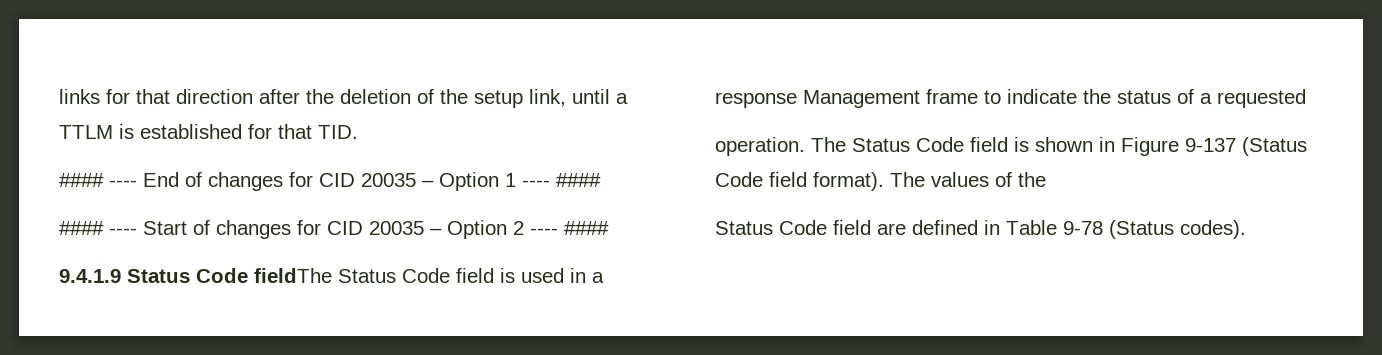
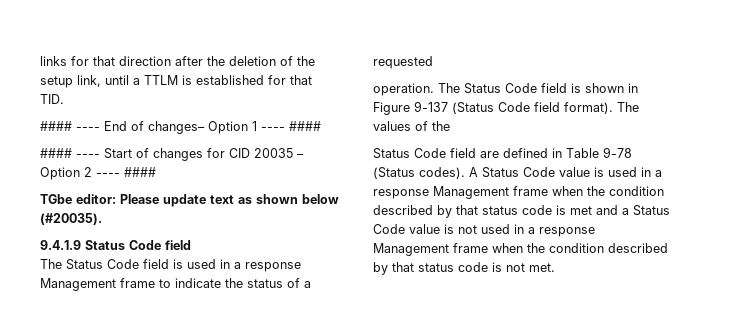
- #### ---- End of changes for CID 20035 – Option 1 ---- ####
+ #### ---- End of changes– Option 1 ---- ####
+ TGbe editor: Please update text as shown below (#20035).
- 9.4.1.9 Status Code fieldThe Status Code field is used in a response Management frame to indicate the status of a requested
+ 9.4.1.9 Status Code field
+ The Status Code field is used in a response Management frame to indicate the status of a requested
+ A Status Code value is used in a response Management frame when the condition described by that status code is met and a Status Code value is not used in a response Management frame when the condition described by that status code is not met.

